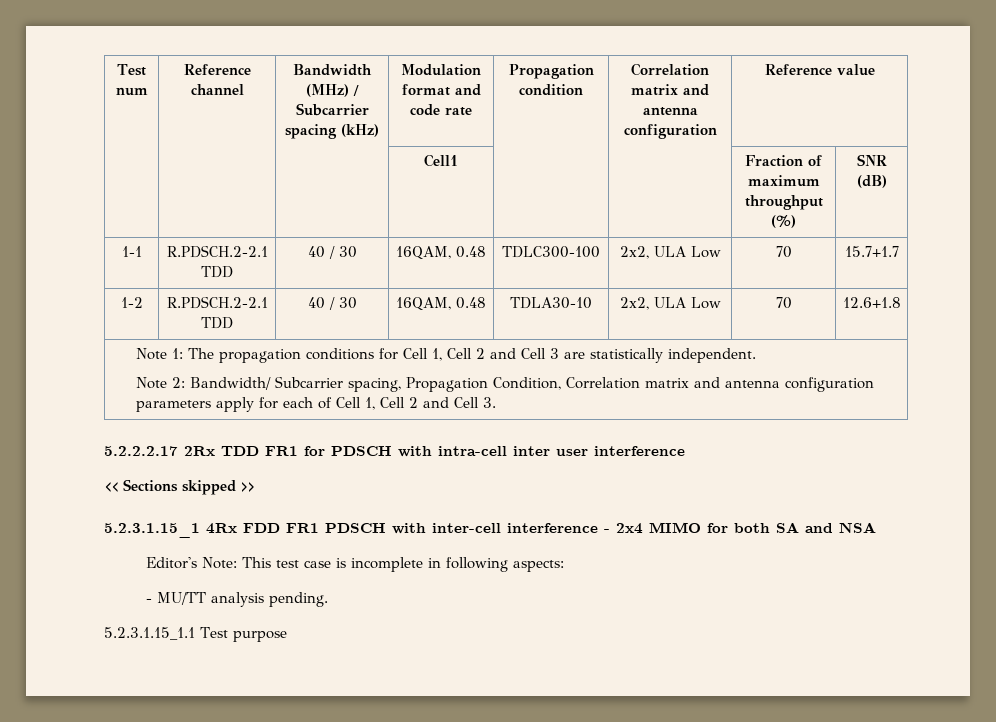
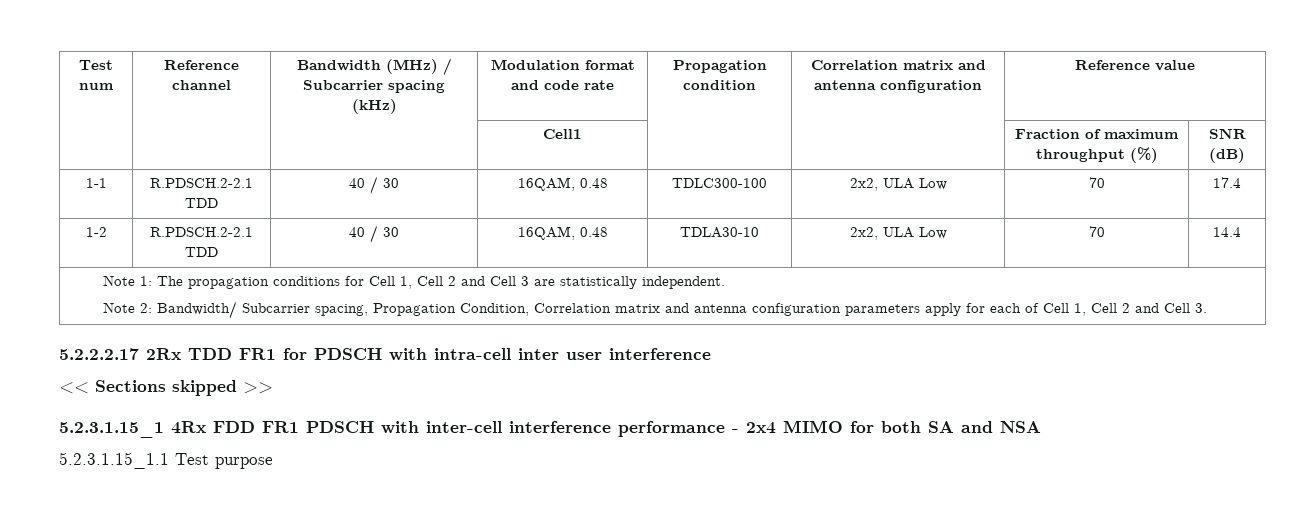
- 1-1 | R.PDSCH.2-2.1 TDD | 40 / 30 | 16QAM, 0.48 | TDLC300-100 | 2x2, ULA Low | 70 | 15.7+1.7
+ 1-1 | R.PDSCH.2-2.1 TDD | 40 / 30 | 16QAM, 0.48 | TDLC300-100 | 2x2, ULA Low | 70 | 17.4
- 1-2 | R.PDSCH.2-2.1 TDD | 40 / 30 | 16QAM, 0.48 | TDLA30-10 | 2x2, ULA Low | 70 | 12.6+1.8
+ 1-2 | R.PDSCH.2-2.1 TDD | 40 / 30 | 16QAM, 0.48 | TDLA30-10 | 2x2, ULA Low | 70 | 14.4
- 5.2.3.1.15_1 4Rx FDD FR1 PDSCH with inter-cell interference - 2x4 MIMO for both SA and NSA
+ 5.2.3.1.15_1 4Rx FDD FR1 PDSCH with inter-cell interference performance - 2x4 MIMO for both SA and NSA
- Editor's Note: This test case is incomplete in following aspects:
- - MU/TT analysis pending.

